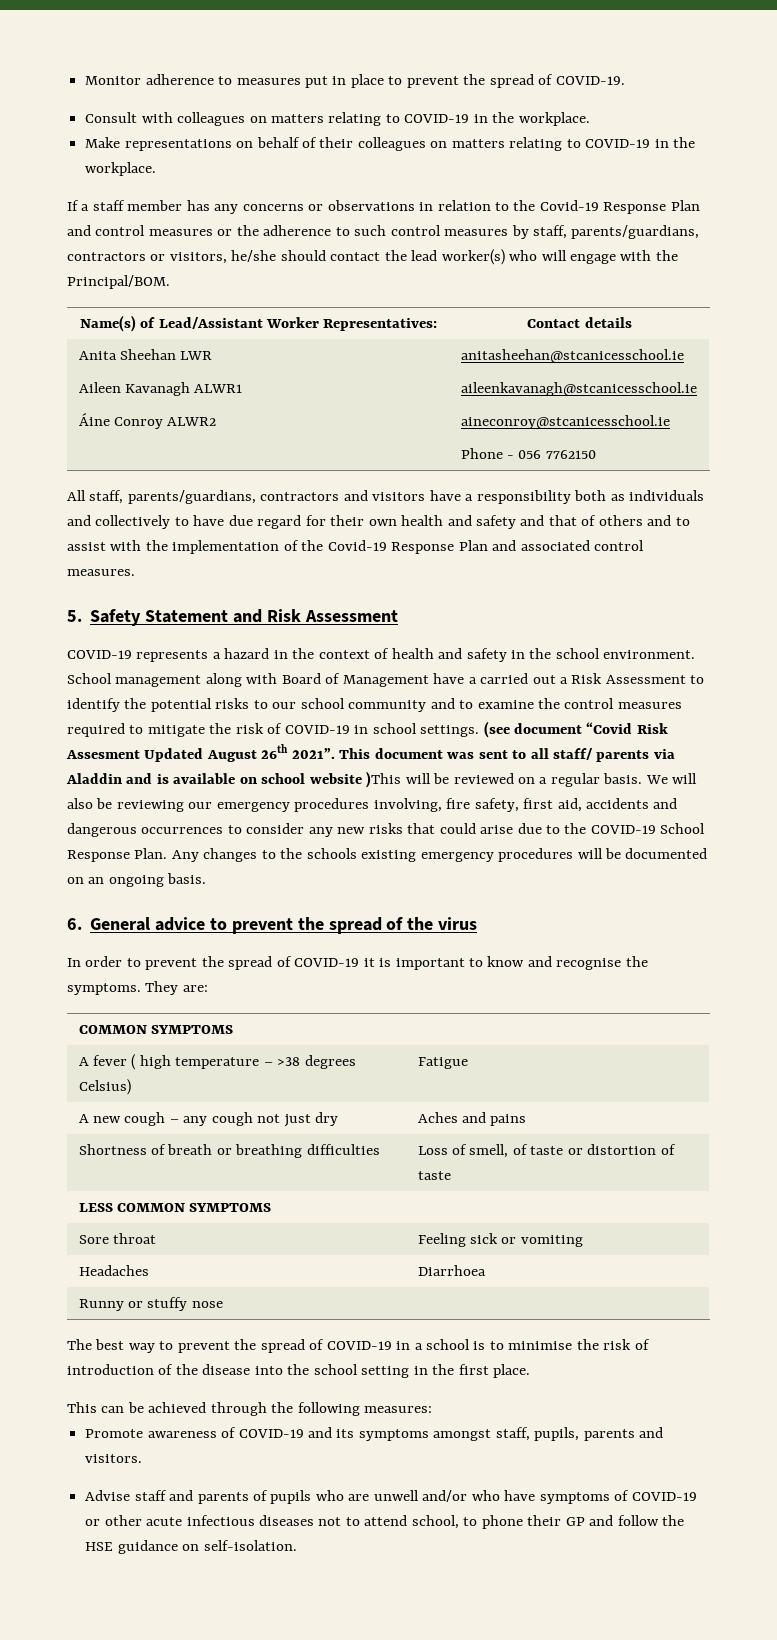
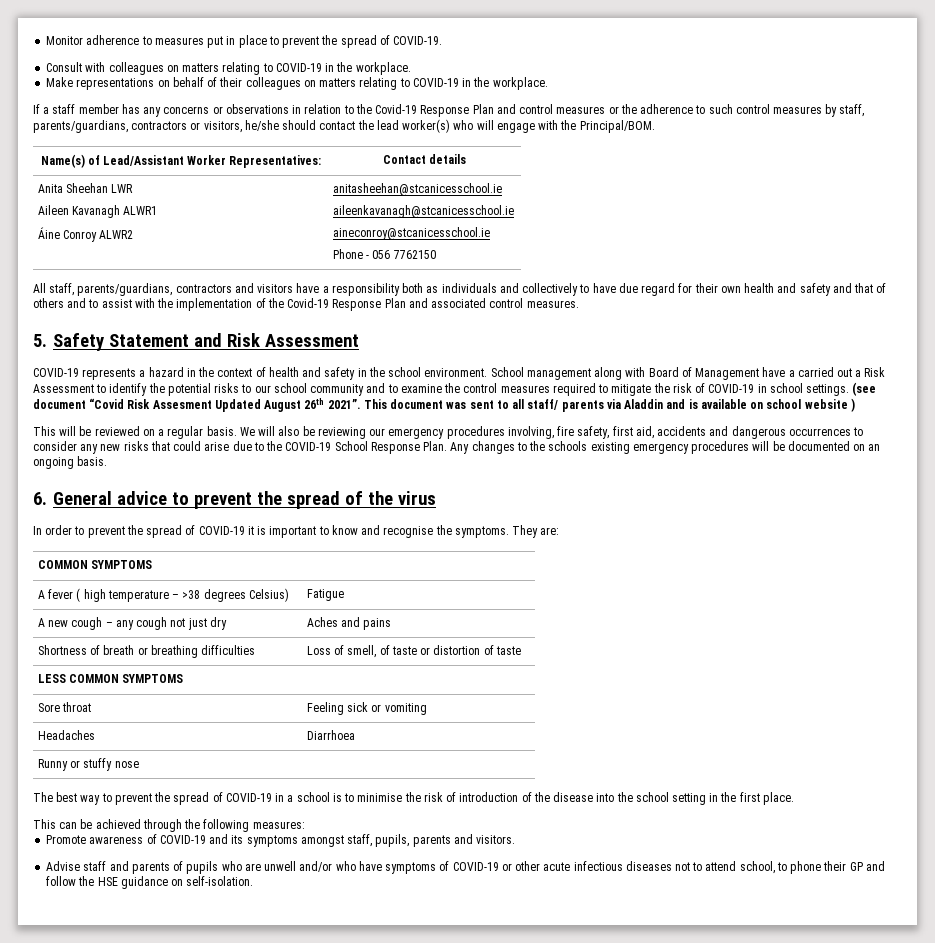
- This document was sent to all staff/ parents via Aladdin and is available on school website )This will be reviewed on a regular basis.
+ This document was sent to all staff/ parents via Aladdin and is available on school website )
+ This will be reviewed on a regular basis.

